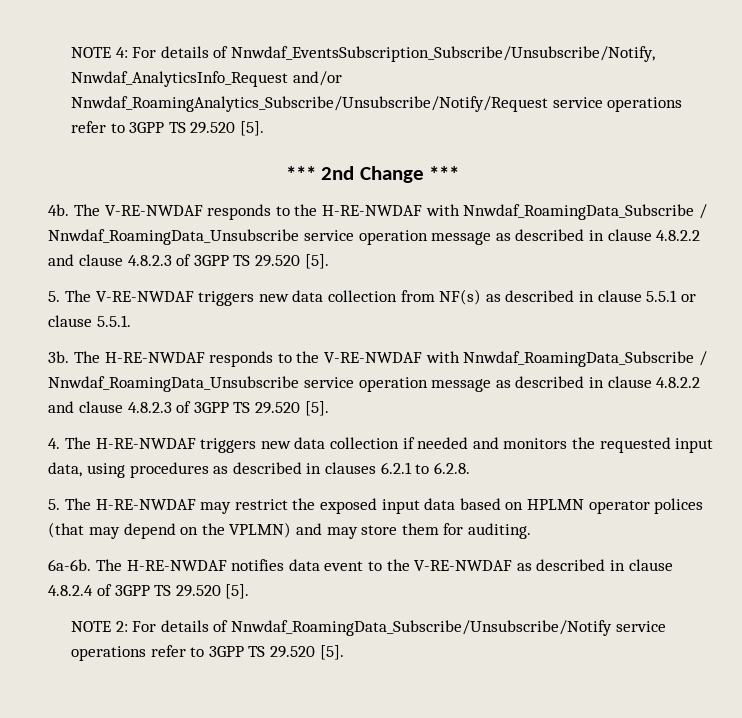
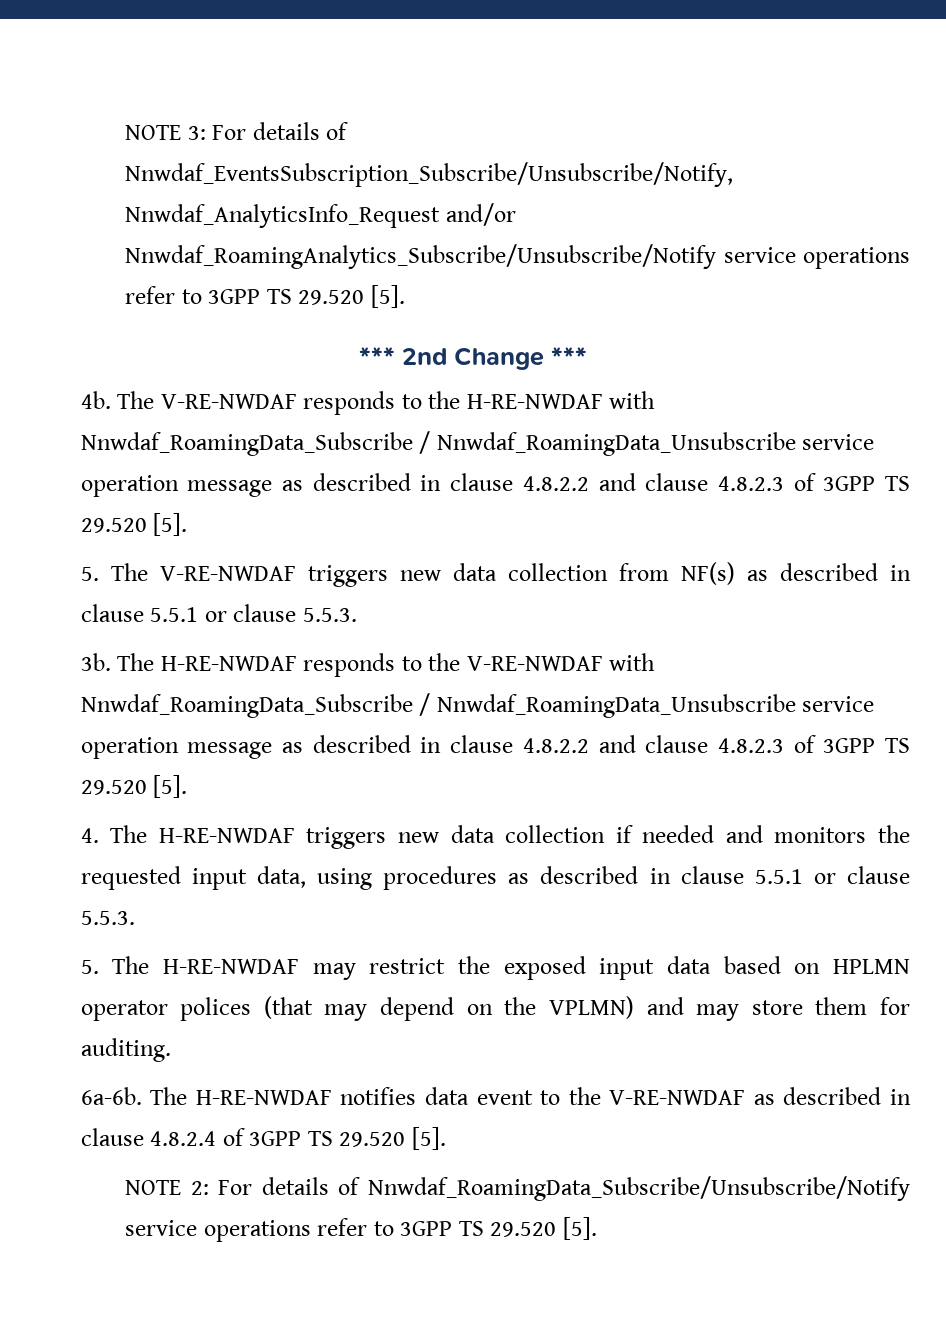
- NOTE 4: For details of Nnwdaf_EventsSubscription_Subscribe/Unsubscribe/Notify, Nnwdaf_AnalyticsInfo_Request and/or Nnwdaf_RoamingAnalytics_Subscribe/Unsubscribe/Notify/Request service operations refer to 3GPP TS 29.520 [5].
+ NOTE 3: For details of Nnwdaf_EventsSubscription_Subscribe/Unsubscribe/Notify, Nnwdaf_AnalyticsInfo_Request and/or Nnwdaf_RoamingAnalytics_Subscribe/Unsubscribe/Notify service operations refer to 3GPP TS 29.520 [5].
- 5. The V-RE-NWDAF triggers new data collection from NF(s) as described in clause 5.5.1 or clause 5.5.1.
+ 5. The V-RE-NWDAF triggers new data collection from NF(s) as described in clause 5.5.1 or clause 5.5.3.
- 4. The H-RE-NWDAF triggers new data collection if needed and monitors the requested input data, using procedures as described in clauses 6.2.1 to 6.2.8.
+ 4. The H-RE-NWDAF triggers new data collection if needed and monitors the requested input data, using procedures as described in clause 5.5.1 or clause 5.5.3.

